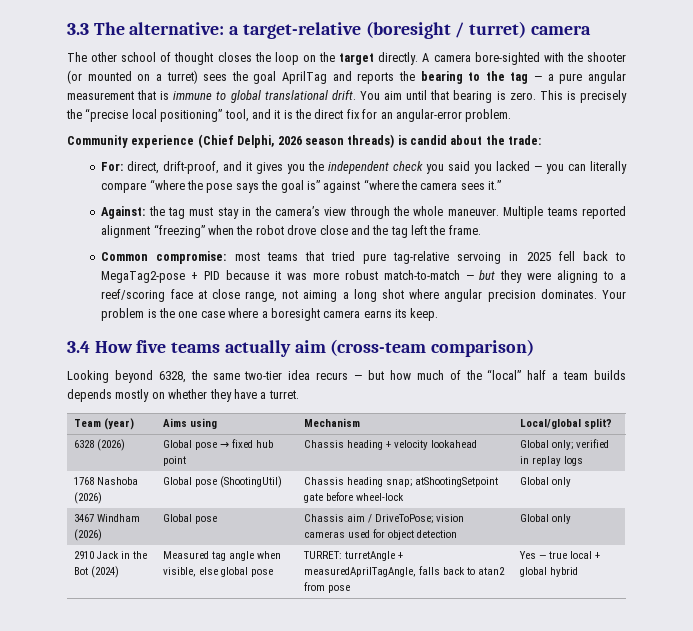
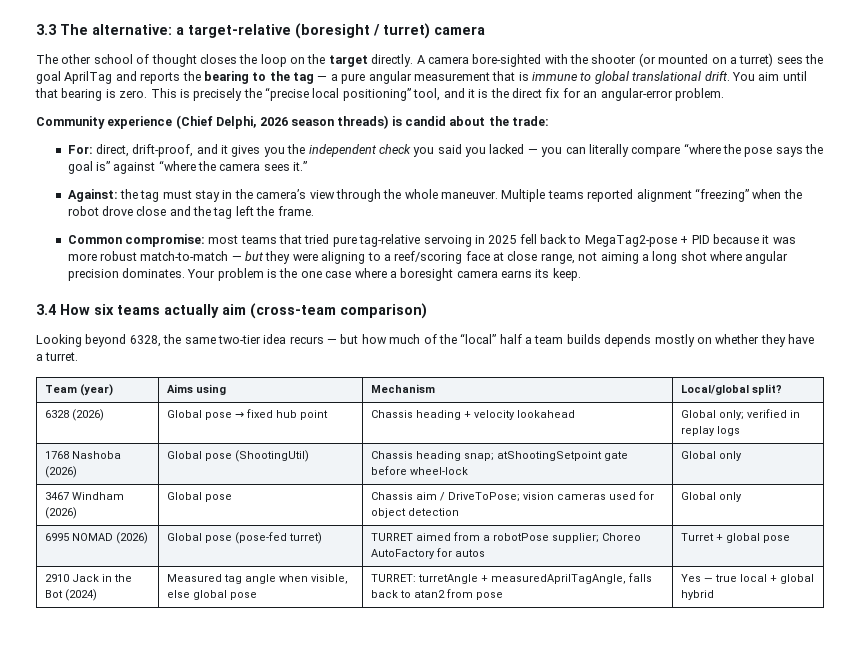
- 3.4 How five teams actually aim (cross-team comparison)
+ 3.4 How six teams actually aim (cross-team comparison)
+ 6995 NOMAD (2026) | Global pose (pose-fed turret) | TURRET aimed from a robotPose supplier; Choreo AutoFactory for autos | Turret + global pose

